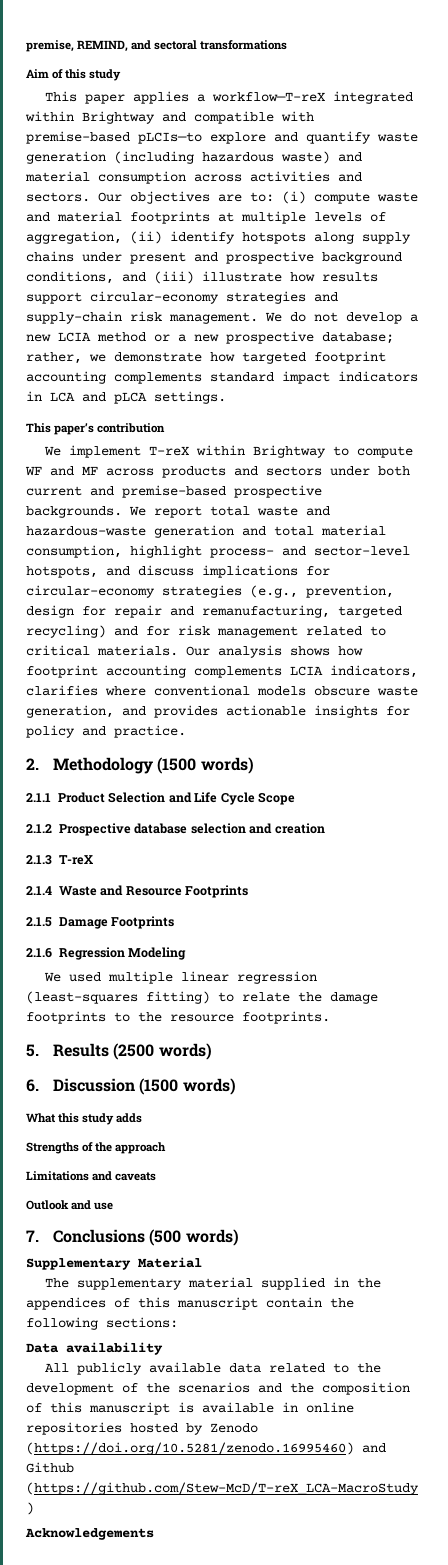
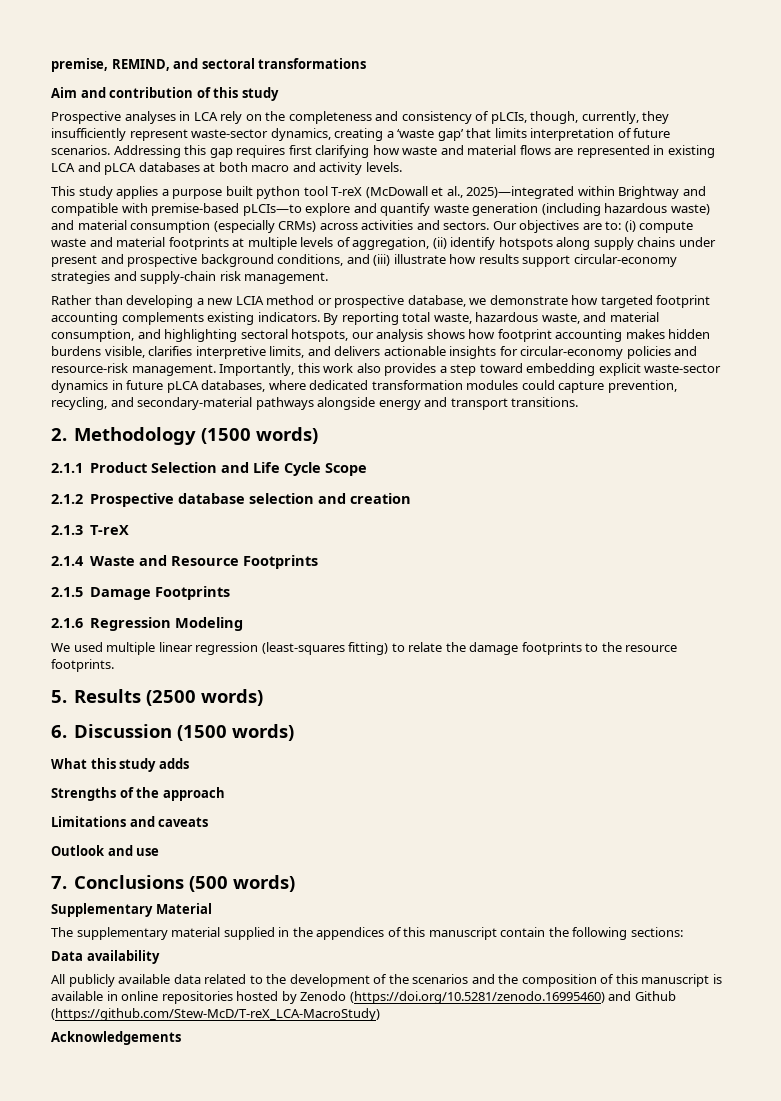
- Aim of this study
+ Aim and contribution of this study
- This paper applies a workflow—T-reX integrated within Brightway and compatible with premise-based pLCIs—to explore and quantify waste generation (including hazardous waste) and material consumption across activities and sectors.
+ Prospective analyses in LCA rely on the completeness and consistency of pLCIs, though, currently, they insufficiently represent waste-sector dynamics, creating a ‘waste gap’ that limits interpretation of future scenarios. Addressing this gap requires first clarifying how waste and material flows are represented in existing LCA and pLCA databases at both macro and activity levels.
+ This study applies a purpose built python tool T-reX (McDowall et al., 2025)—integrated within Brightway and compatible with premise-based pLCIs—to explore and quantify waste generation (including hazardous waste) and material consumption (especially CRMs) across activities and sectors.
- Our objectives are to: (i) compute waste and material footprints at multiple levels of aggregation, (ii) identify hotspots along supply chains under present and prospective background conditions, and (iii) illustrate how results support circular-economy strategies and supply-chain risk management. We do not develop a new LCIA method or a new prospective database; rather, we demonstrate how targeted footprint accounting complements standard impact indicators in LCA and pLCA settings.
- This paper’s contribution
- We implement T-reX within Brightway to compute WF and MF across products and sectors under both current and premise-based prospective backgrounds. We report total waste and hazardous-waste generation and total material consumption, highlight process- and sector-level hotspots, and discuss implications for circular-economy strategies (e.g., prevention, design for repair and remanufacturing, targeted recycling) and for risk management related to critical materials. Our analysis shows how footprint accounting complements LCIA indicators, clarifies where conventional models obscure waste generation, and provides actionable insights for policy and practice.
+ Our objectives are to: (i) compute waste and material footprints at multiple levels of aggregation, (ii) identify hotspots along supply chains under present and prospective background conditions, and (iii) illustrate how results support circular-economy strategies and supply-chain risk management.
+ Rather than developing a new LCIA method or prospective database, we demonstrate how targeted footprint accounting complements existing indicators. By reporting total waste, hazardous waste, and material consumption, and highlighting sectoral hotspots, our analysis shows how footprint accounting makes hidden burdens visible, clarifies interpretive limits, and delivers actionable insights for circular-economy policies and resource-risk management. Importantly, this work also provides a step toward embedding explicit waste-sector dynamics in future pLCA databases, where dedicated transformation modules could capture prevention, recycling, and secondary-material pathways alongside energy and transport transitions.

